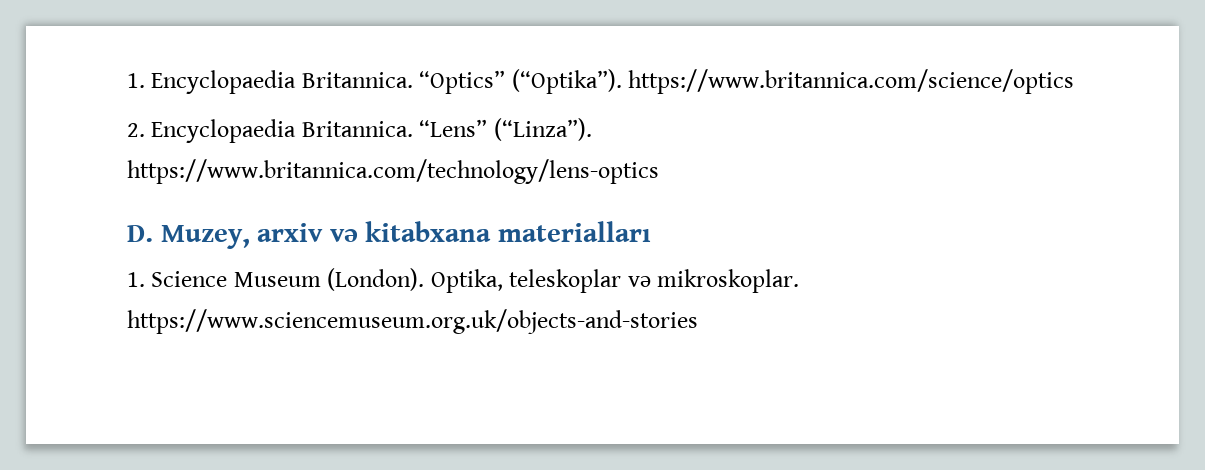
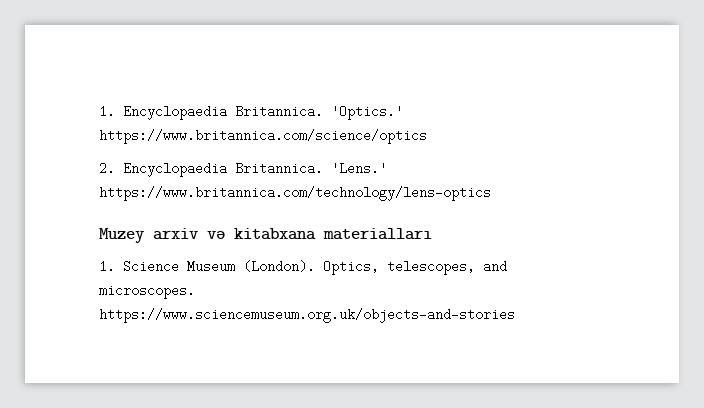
- “Optics” (“Optika”). https://www.britannica.com/science/optics
+ 'Optics.' https://www.britannica.com/science/optics
- “Lens” (“Linza”). https://www.britannica.com/technology/lens-optics
+ 'Lens.' https://www.britannica.com/technology/lens-optics
- D. Muzey, arxiv və kitabxana materialları
+ Muzey arxiv və kitabxana materialları
- Optika, teleskoplar və mikroskoplar. https://www.sciencemuseum.org.uk/objects-and-stories
+ Optics, telescopes, and microscopes. https://www.sciencemuseum.org.uk/objects-and-stories

